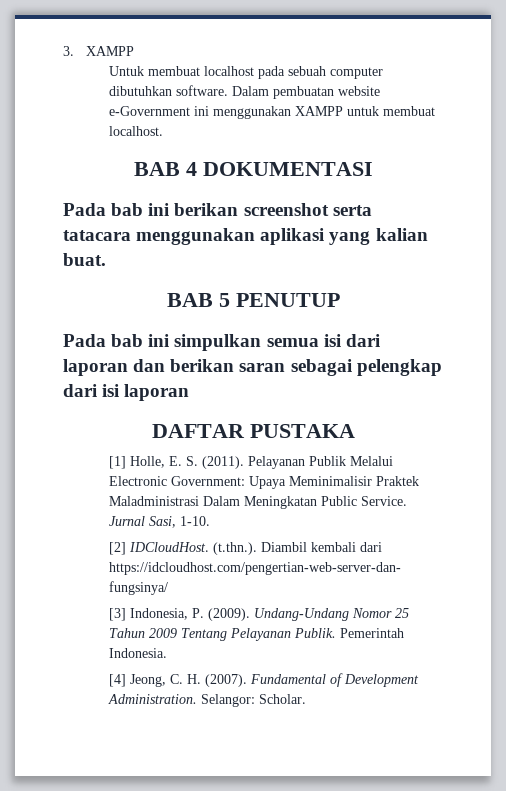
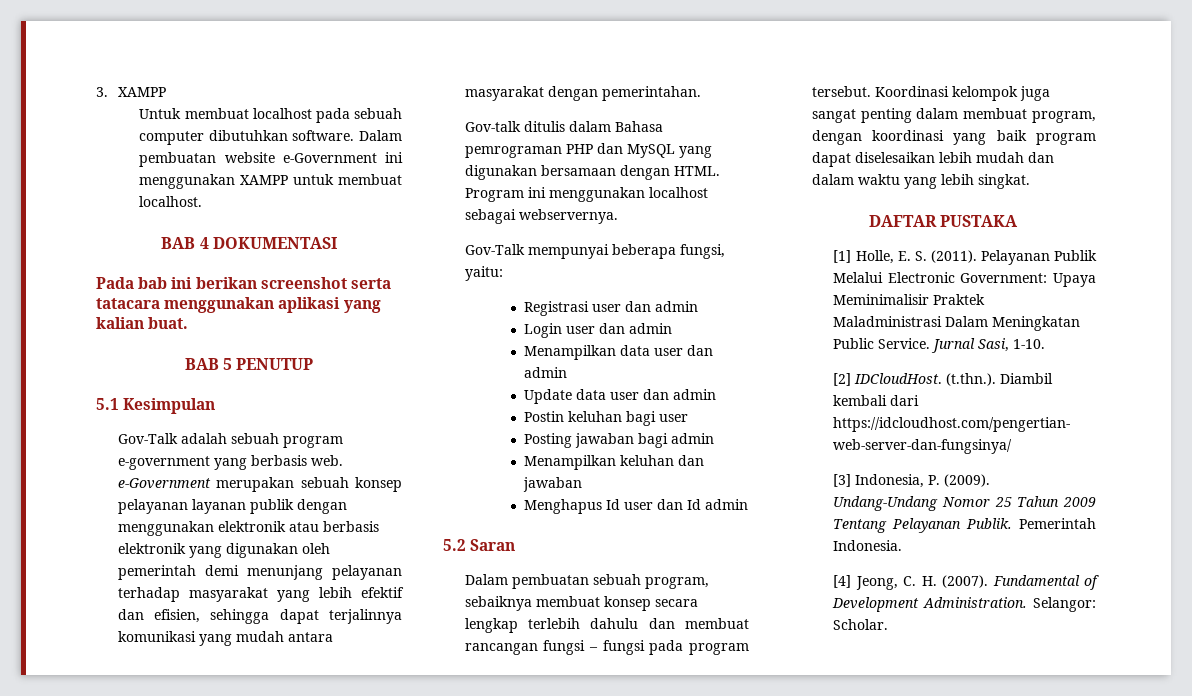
- Pada bab ini simpulkan semua isi dari laporan dan berikan saran sebagai pelengkap dari isi laporan
+ 5.1 Kesimpulan
+ Gov-Talk adalah sebuah program e-government yang berbasis web. e-Government merupakan sebuah konsep pelayanan layanan publik dengan menggunakan elektronik atau berbasis elektronik yang digunakan oleh pemerintah demi menunjang pelayanan terhadap masyarakat yang lebih efektif dan efisien, sehingga dapat terjalinnya komunikasi yang mudah antara masyarakat dengan pemerintahan.
+ Gov-talk ditulis dalam Bahasa pemrograman PHP dan MySQL yang digunakan bersamaan dengan HTML. Program ini menggunakan localhost sebagai webservernya.
+ Gov-Talk mempunyai beberapa fungsi, yaitu:
+ Registrasi user dan admin
+ Login user dan admin
+ Menampilkan data user dan admin
+ Update data user dan admin
+ Postin keluhan bagi user
+ Posting jawaban bagi admin
+ Menampilkan keluhan dan jawaban
+ Menghapus Id user dan Id admin
+ 5.2 Saran
+ Dalam pembuatan sebuah program, sebaiknya membuat konsep secara lengkap terlebih dahulu dan membuat rancangan fungsi – fungsi pada program tersebut. Koordinasi kelompok juga sangat penting dalam membuat program, dengan koordinasi yang baik program dapat diselesaikan lebih mudah dan dalam waktu yang lebih singkat.

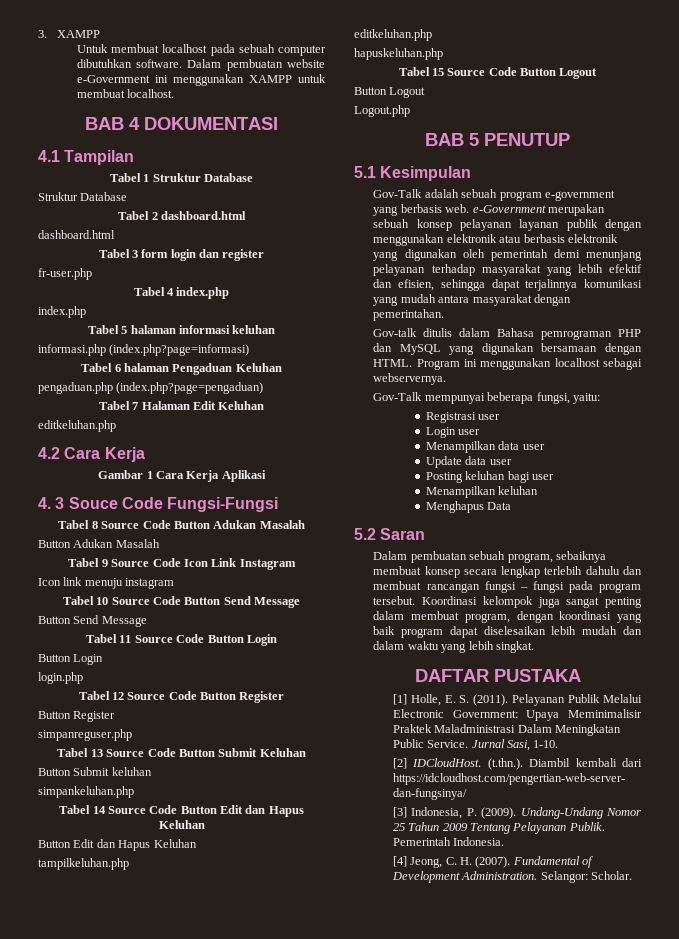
- Pada bab ini berikan screenshot serta tatacara menggunakan aplikasi yang kalian buat.
+ 4.1 Tampilan
+ Tabel 1 Struktur Database
+ Struktur Database
+ Tabel 2 dashboard.html
+ dashboard.html
+ Tabel 3 form login dan register
+ fr-user.php
+ Tabel 4 index.php
+ index.php
+ Tabel 5 halaman informasi keluhan
+ informasi.php (index.php?page=informasi)
+ Tabel 6 halaman Pengaduan Keluhan
+ pengaduan.php (index.php?page=pengaduan)
+ Tabel 7 Halaman Edit Keluhan
+ editkeluhan.php
+ 4.2 Cara Kerja
+ Gambar 1 Cara Kerja Aplikasi
+ 4. 3 Souce Code Fungsi-Fungsi
+ Tabel 8 Source Code Button Adukan Masalah
+ Button Adukan Masalah
+ Tabel 9 Source Code Icon Link Instagram
+ Icon link menuju instagram
+ Tabel 10 Source Code Button Send Message
+ Button Send Message
+ Tabel 11 Source Code Button Login
+ Button Login
+ login.php
+ Tabel 12 Source Code Button Register
+ Button Register
+ simpanreguser.php
+ Tabel 13 Source Code Button Submit Keluhan
+ Button Submit keluhan
+ simpankeluhan.php
+ Tabel 14 Source Code Button Edit dan Hapus Keluhan
+ Button Edit dan Hapus Keluhan
+ tampilkeluhan.php
+ editkeluhan.php
+ hapuskeluhan.php
+ Tabel 15 Source Code Button Logout
+ Button Logout
+ Logout.php
- Registrasi user dan admin
+ Registrasi user
- Login user dan admin
+ Login user
- Menampilkan data user dan admin
+ Menampilkan data user
- Update data user dan admin
- Postin keluhan bagi user
+ Update data user
+ Posting keluhan bagi user
- Posting jawaban bagi admin
- Menampilkan keluhan dan jawaban
+ Menampilkan keluhan
- Menghapus Id user dan Id admin
+ Menghapus Data

